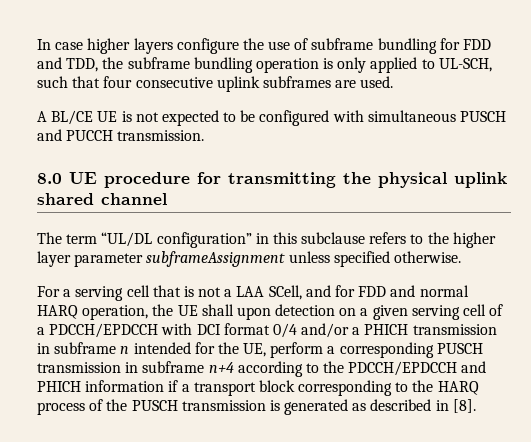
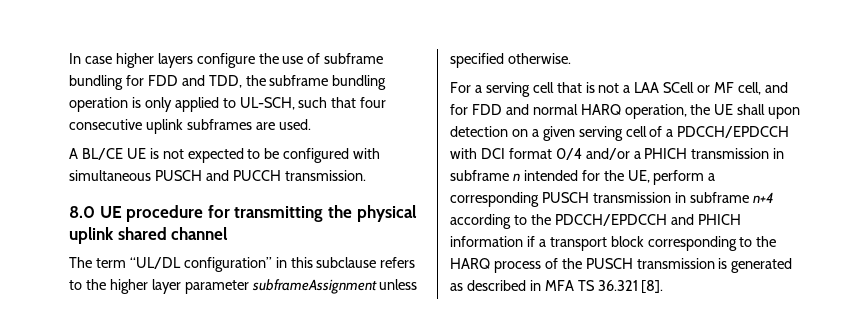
- For a serving cell that is not a LAA SCell, and for FDD and normal HARQ operation, the UE shall upon detection on a given serving cell of a PDCCH/EPDCCH with DCI format 0/4 and/or a PHICH transmission in subframe n intended for the UE, perform a corresponding PUSCH transmission in subframe n+4 according to the PDCCH/EPDCCH and PHICH information if a transport block corresponding to the HARQ process of the PUSCH transmission is generated as described in [8].
+ For a serving cell that is not a LAA SCell or MF cell, and for FDD and normal HARQ operation, the UE shall upon detection on a given serving cell of a PDCCH/EPDCCH with DCI format 0/4 and/or a PHICH transmission in subframe n intended for the UE, perform a corresponding PUSCH transmission in subframe n+4 according to the PDCCH/EPDCCH and PHICH information if a transport block corresponding to the HARQ process of the PUSCH transmission is generated as described in MFA TS 36.321 [8].

